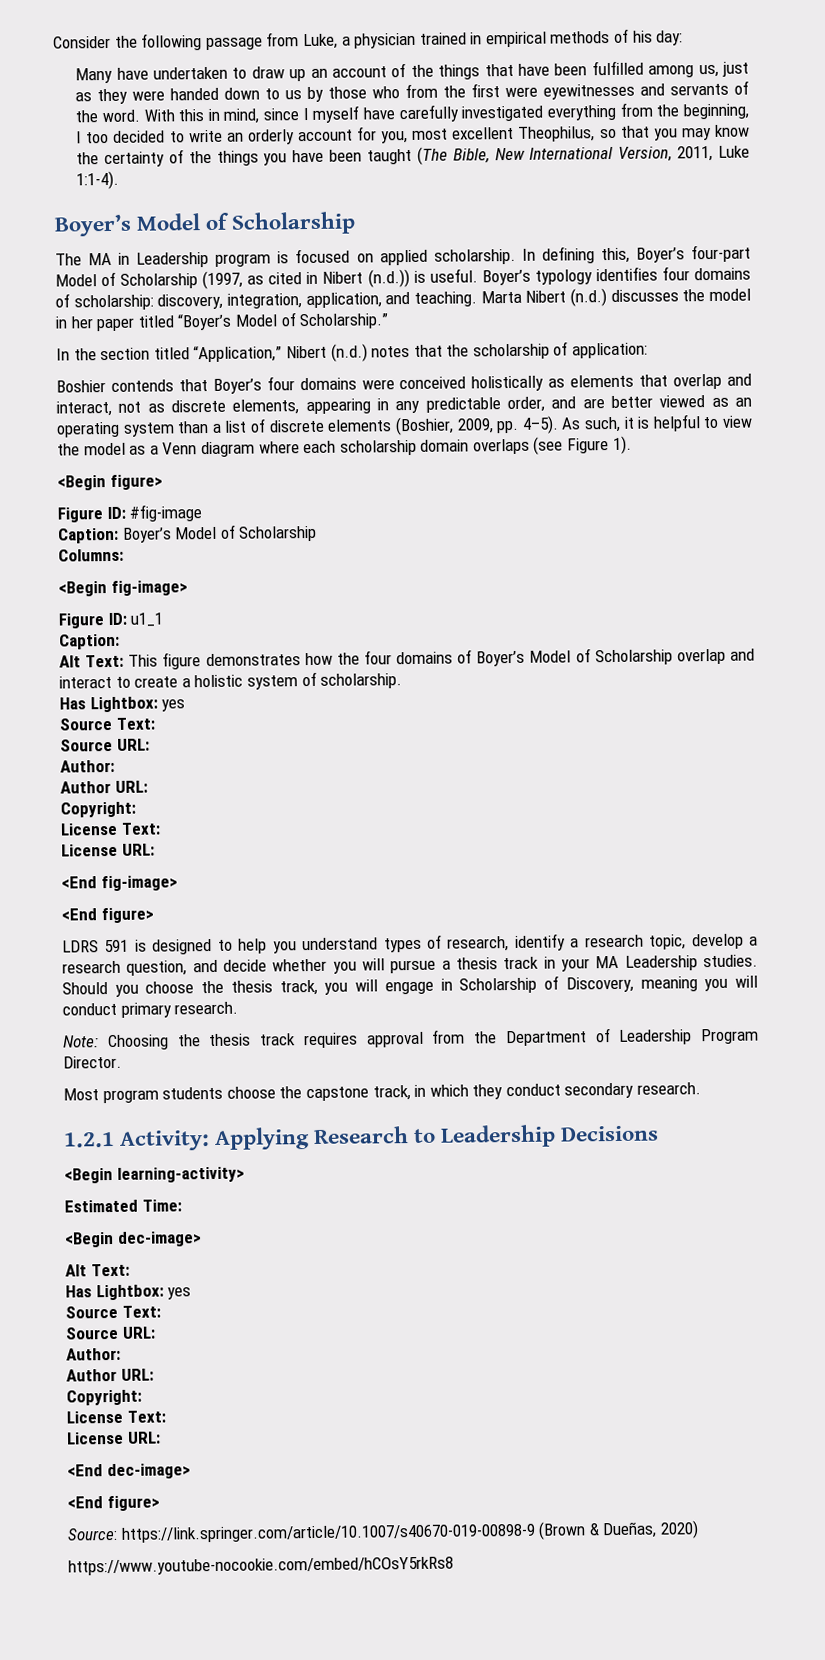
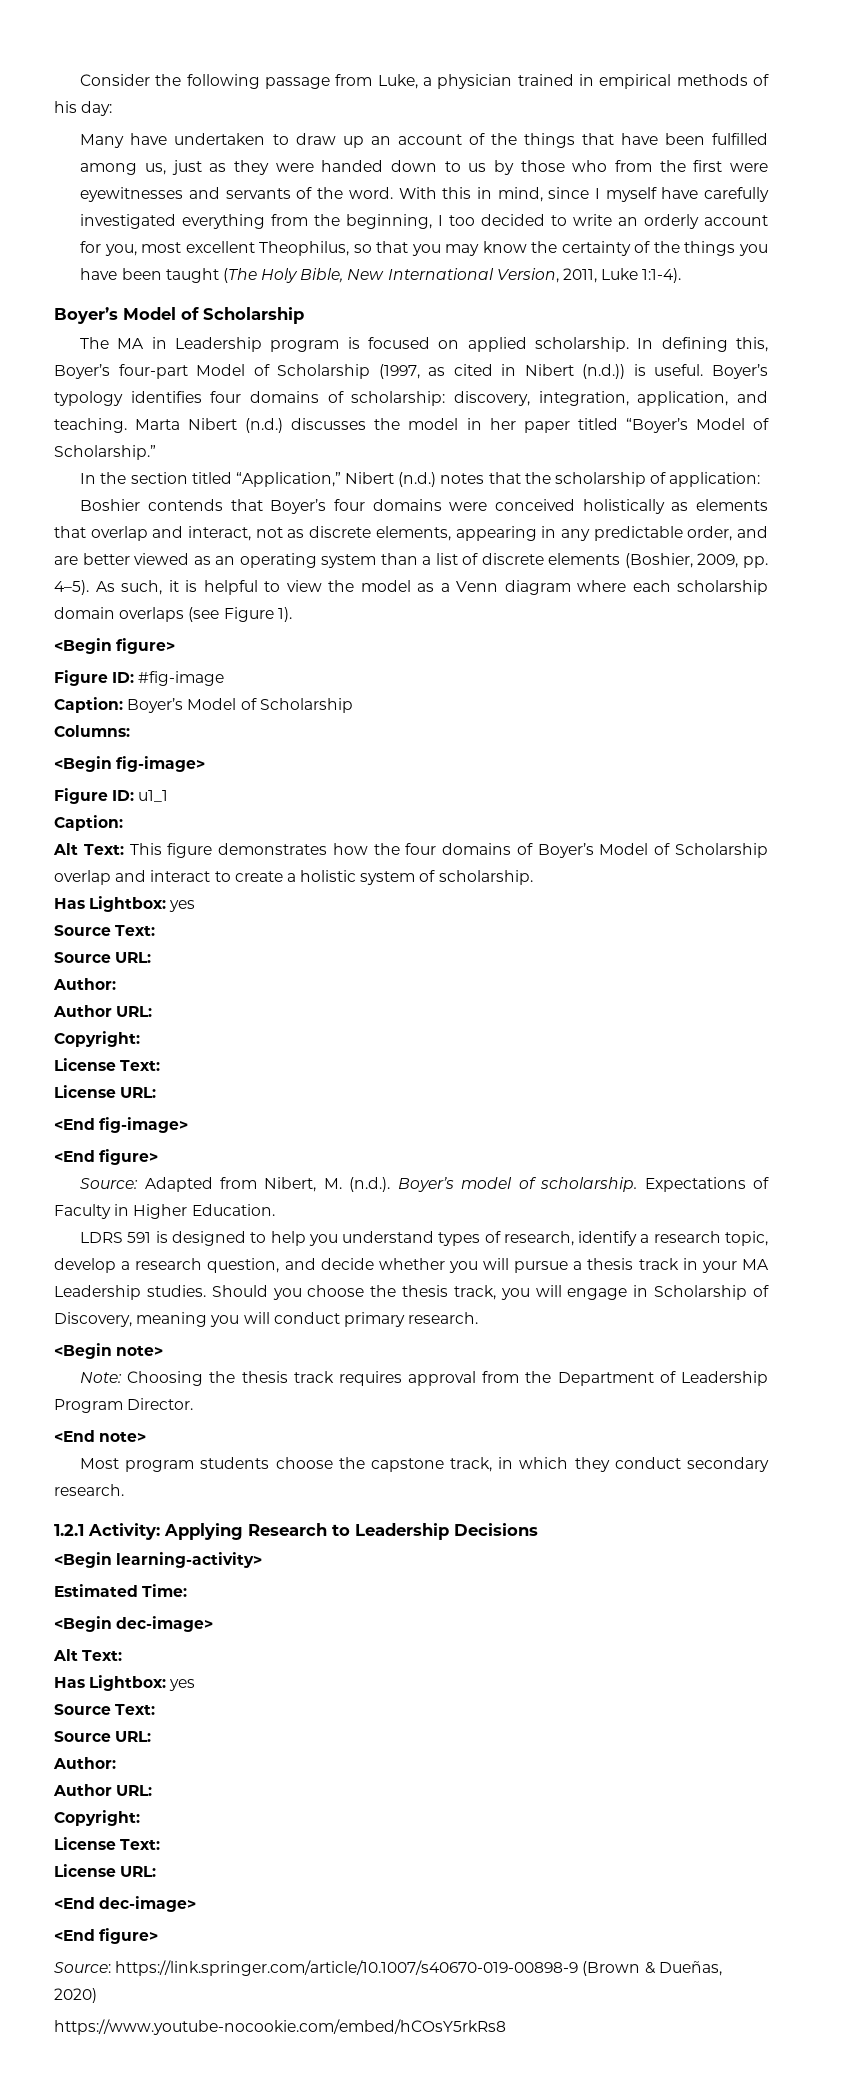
- With this in mind, since I myself have carefully investigated everything from the beginning, I too decided to write an orderly account for you, most excellent Theophilus, so that you may know the certainty of the things you have been taught (The Bible, New International Version, 2011, Luke 1:1-4).
+ With this in mind, since I myself have carefully investigated everything from the beginning, I too decided to write an orderly account for you, most excellent Theophilus, so that you may know the certainty of the things you have been taught (The Holy Bible, New International Version, 2011, Luke 1:1-4).
+ Source: Adapted from Nibert, M. (n.d.). Boyer’s model of scholarship. Expectations of Faculty in Higher Education.
+ <Begin note>
+ <End note>

